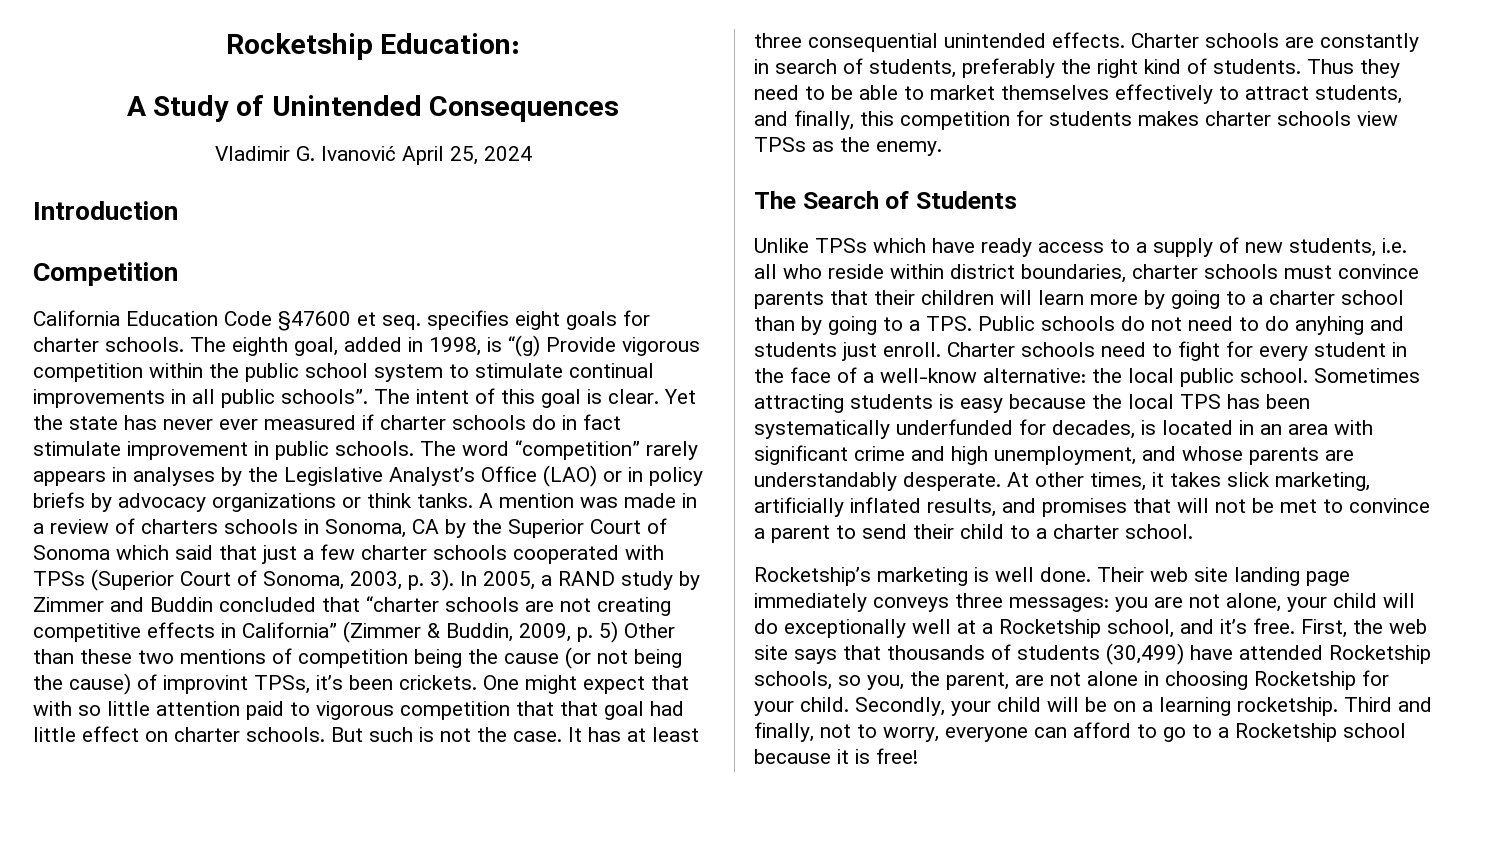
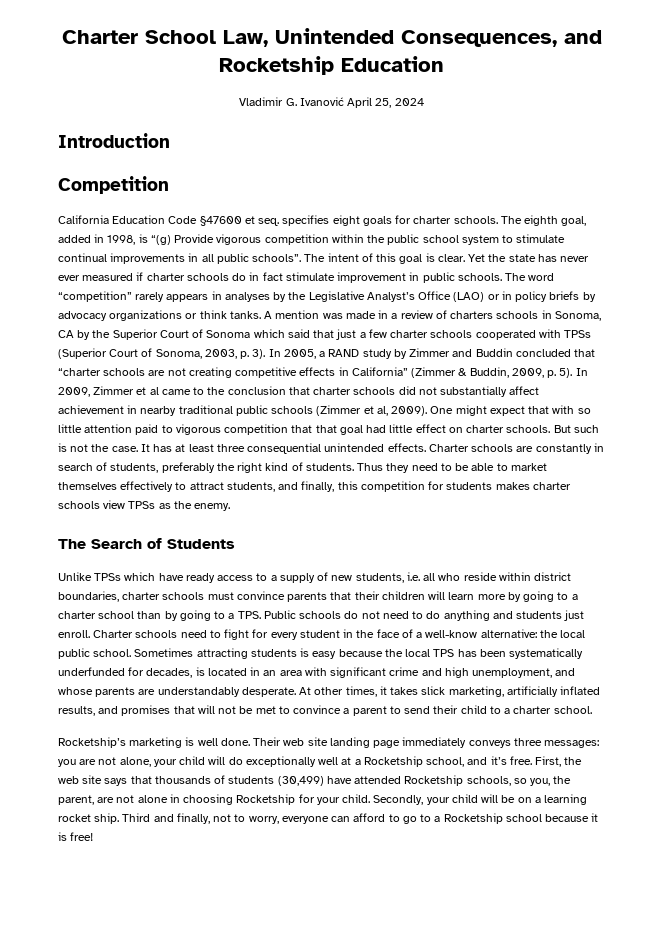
- Rocketship Education:
- A Study of Unintended Consequences
+ Charter School Law, Unintended Consequences, and Rocketship Education
- In 2005, a RAND study by Zimmer and Buddin concluded that “charter schools are not creating competitive effects in California” (Zimmer & Buddin, 2009, p. 5) Other than these two mentions of competition being the cause (or not being the cause) of improvint TPSs, it’s been crickets.
+ In 2005, a RAND study by Zimmer and Buddin concluded that “charter schools are not creating competitive effects in California” (Zimmer & Buddin, 2009, p. 5). In 2009, Zimmer et al came to the conclusion that charter schools did not substantially affect achievement in nearby traditional public schools (Zimmer et al, 2009).
- Unlike TPSs which have ready access to a supply of new students, i.e. all who reside within district boundaries, charter schools must convince parents that their children will learn more by going to a charter school than by going to a TPS. Public schools do not need to do anyhing and students just enroll.
+ Unlike TPSs which have ready access to a supply of new students, i.e. all who reside within district boundaries, charter schools must convince parents that their children will learn more by going to a charter school than by going to a TPS. Public schools do not need to do anything and students just enroll.
- Secondly, your child will be on a learning rocketship.
+ Secondly, your child will be on a learning rocket ship.

